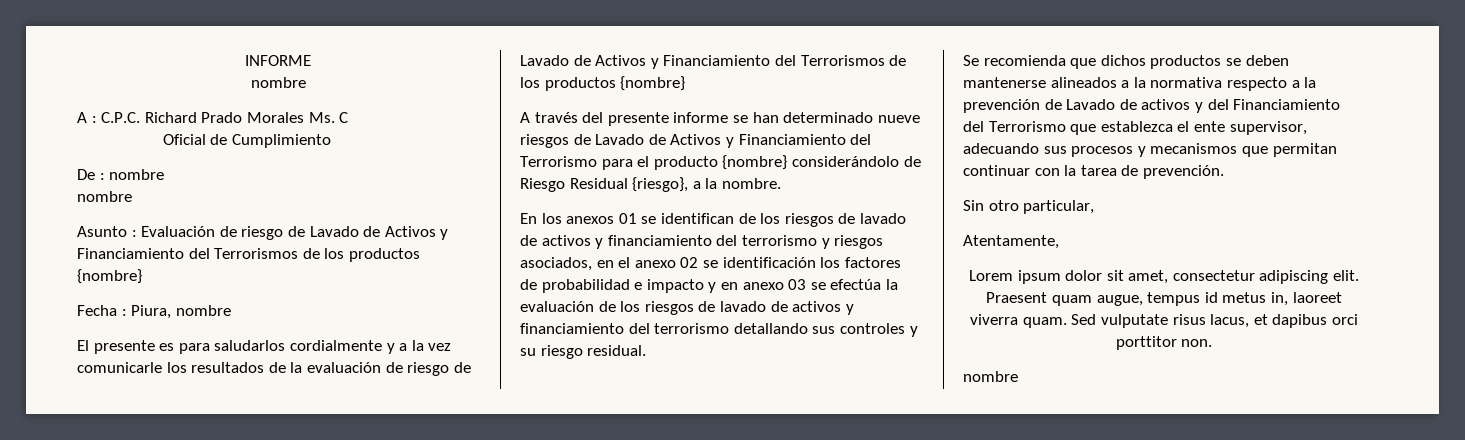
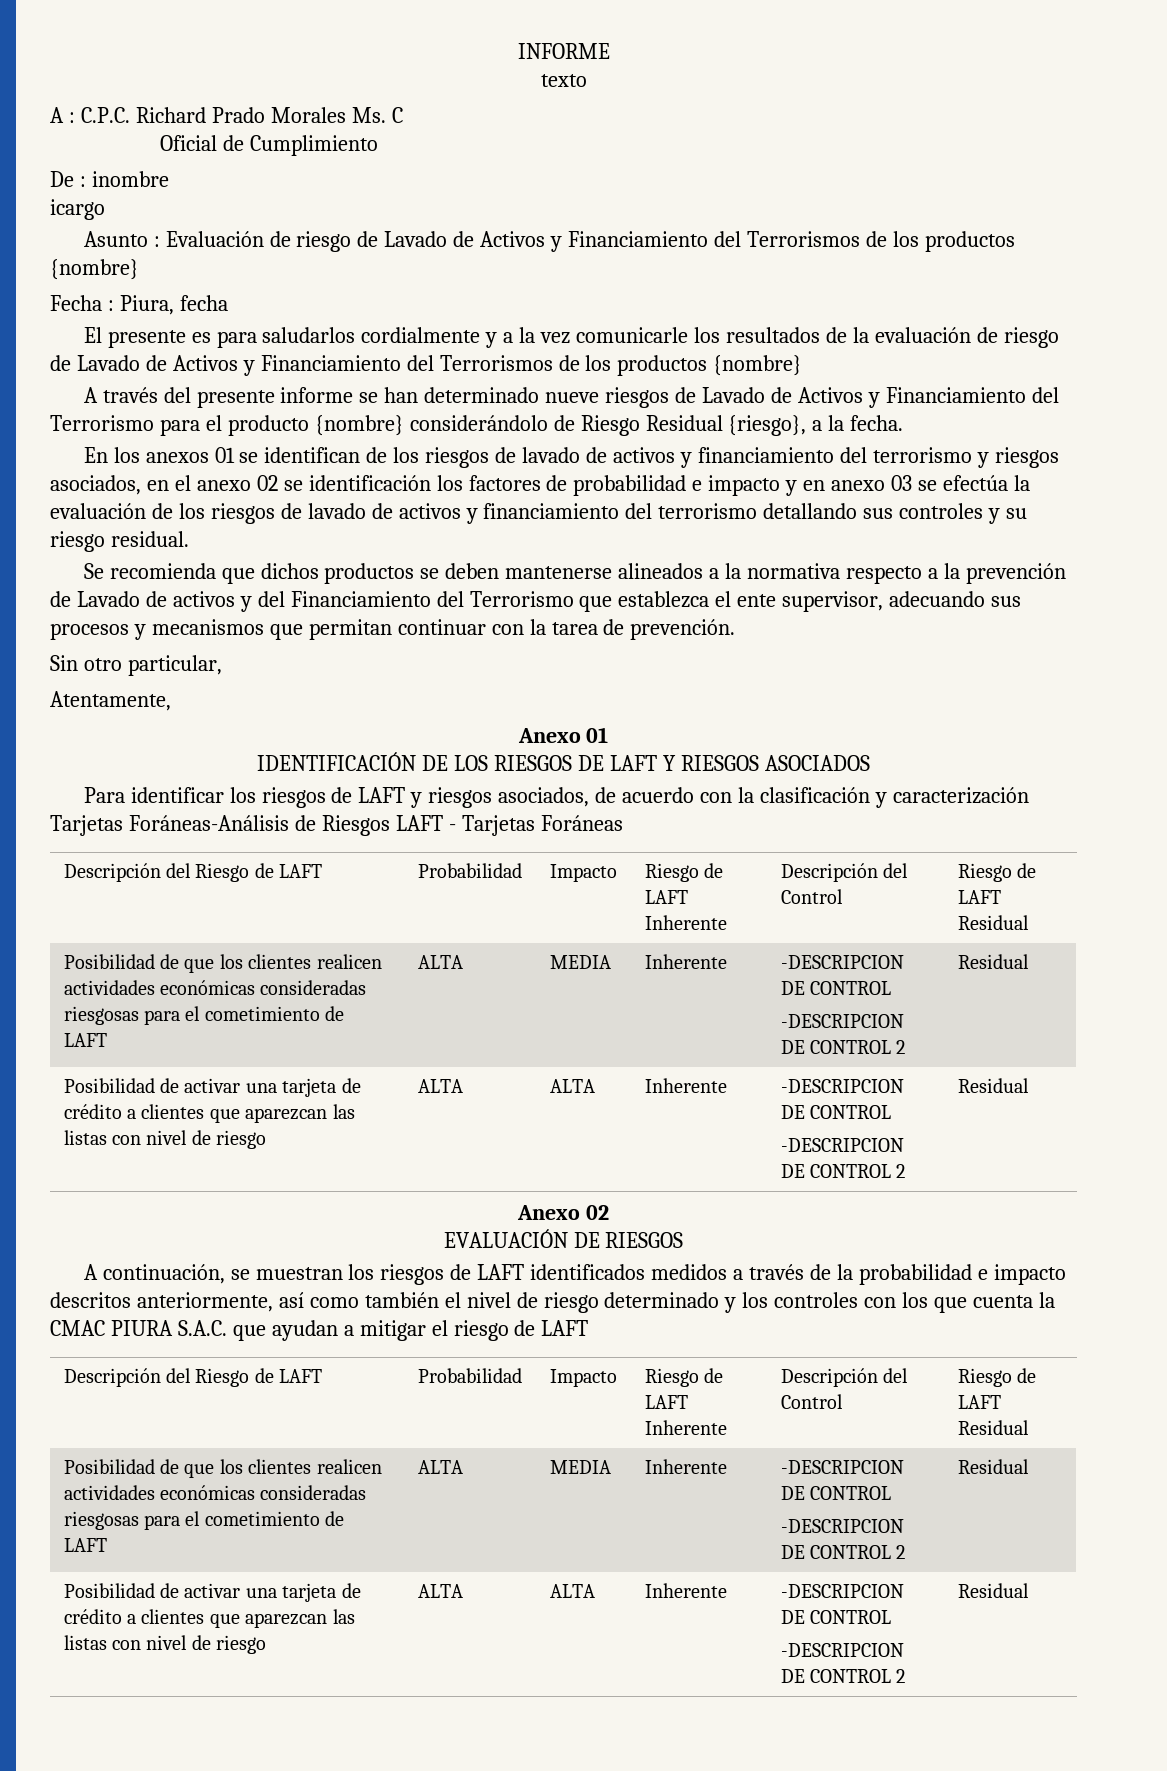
  INFORME
- nombre
+ texto
- De : nombre
- nombre
+ De : inombre
+ icargo
- Fecha : Piura, nombre
+ Fecha : Piura, fecha
- A través del presente informe se han determinado nueve riesgos de Lavado de Activos y Financiamiento del Terrorismo para el producto {nombre} considerándolo de Riesgo Residual {riesgo}, a la nombre.
+ A través del presente informe se han determinado nueve riesgos de Lavado de Activos y Financiamiento del Terrorismo para el producto {nombre} considerándolo de Riesgo Residual {riesgo}, a la fecha.
- Lorem ipsum dolor sit amet, consectetur adipiscing elit. Praesent quam augue, tempus id metus in, laoreet viverra quam. Sed vulputate risus lacus, et dapibus orci porttitor non.
- nombre
+ Anexo 01
+ IDENTIFICACIÓN DE LOS RIESGOS DE LAFT Y RIESGOS ASOCIADOS
+ Para identificar los riesgos de LAFT y riesgos asociados, de acuerdo con la clasificación y caracterización Tarjetas Foráneas-Análisis de Riesgos LAFT - Tarjetas Foráneas
+ Descripción del Riesgo de LAFT | Probabilidad | Impacto | Riesgo de LAFT Inherente | Descripción del Control | Riesgo de LAFT Residual
+ Posibilidad de que los clientes realicen actividades económicas consideradas riesgosas para el cometimiento de LAFT | ALTA | MEDIA | Inherente | -DESCRIPCION DE CONTROL
+ -DESCRIPCION DE CONTROL 2 | Residual
+ Posibilidad de activar una tarjeta de crédito a clientes que aparezcan las listas con nivel de riesgo | ALTA | ALTA | Inherente | -DESCRIPCION DE CONTROL
+ -DESCRIPCION DE CONTROL 2 | Residual
+ Anexo 02
+ EVALUACIÓN DE RIESGOS
+ A continuación, se muestran los riesgos de LAFT identificados medidos a través de la probabilidad e impacto descritos anteriormente, así como también el nivel de riesgo determinado y los controles con los que cuenta la CMAC PIURA S.A.C. que ayudan a mitigar el riesgo de LAFT
+ Descripción del Riesgo de LAFT | Probabilidad | Impacto | Riesgo de LAFT Inherente | Descripción del Control | Riesgo de LAFT Residual
+ Posibilidad de que los clientes realicen actividades económicas consideradas riesgosas para el cometimiento de LAFT | ALTA | MEDIA | Inherente | -DESCRIPCION DE CONTROL
+ -DESCRIPCION DE CONTROL 2 | Residual
+ Posibilidad de activar una tarjeta de crédito a clientes que aparezcan las listas con nivel de riesgo | ALTA | ALTA | Inherente | -DESCRIPCION DE CONTROL
+ -DESCRIPCION DE CONTROL 2 | Residual

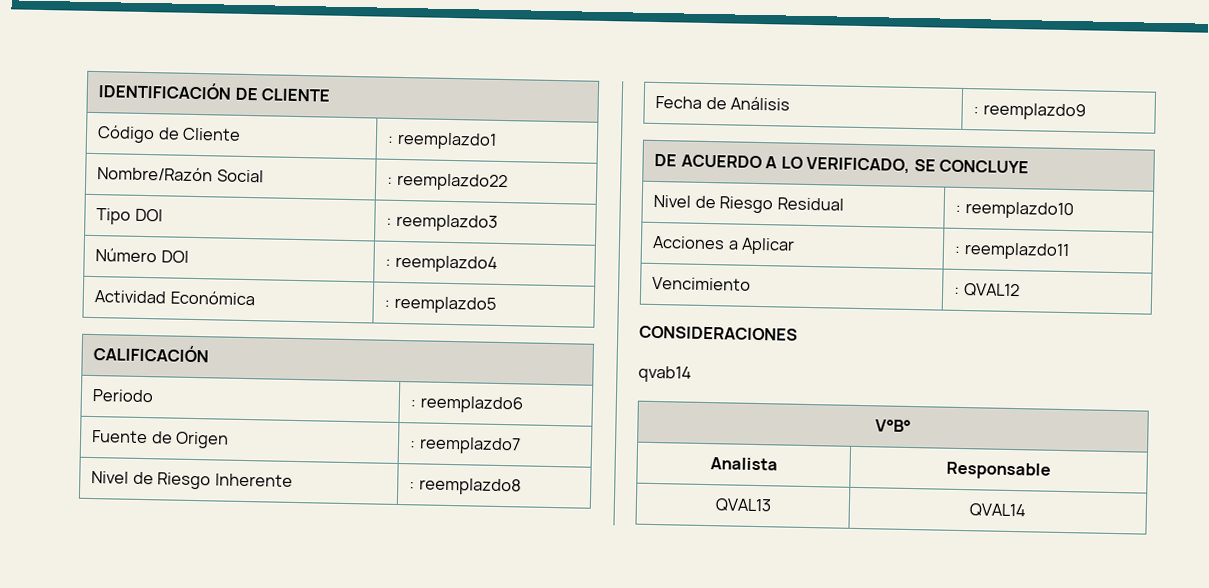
- INFORME
- texto
- A : C.P.C. Richard Prado Morales Ms. C
- Oficial de Cumplimiento
- De : inombre
- icargo
- Asunto : Evaluación de riesgo de Lavado de Activos y Financiamiento del Terrorismos de los productos {nombre}
- Fecha : Piura, fecha
- El presente es para saludarlos cordialmente y a la vez comunicarle los resultados de la evaluación de riesgo de Lavado de Activos y Financiamiento del Terrorismos de los productos {nombre}
- A través del presente informe se han determinado nueve riesgos de Lavado de Activos y Financiamiento del Terrorismo para el producto {nombre} considerándolo de Riesgo Residual {riesgo}, a la fecha.
- En los anexos 01 se identifican de los riesgos de lavado de activos y financiamiento del terrorismo y riesgos asociados, en el anexo 02 se identificación los factores de probabilidad e impacto y en anexo 03 se efectúa la evaluación de los riesgos de lavado de activos y financiamiento del terrorismo detallando sus controles y su riesgo residual.
- Se recomienda que dichos productos se deben mantenerse alineados a la normativa respecto a la prevención de Lavado de activos y del Financiamiento del Terrorismo que establezca el ente supervisor, adecuando sus procesos y mecanismos que permitan continuar con la tarea de prevención.
- Sin otro particular,
- Atentamente,
- Anexo 01
- IDENTIFICACIÓN DE LOS RIESGOS DE LAFT Y RIESGOS ASOCIADOS
- Para identificar los riesgos de LAFT y riesgos asociados, de acuerdo con la clasificación y caracterización Tarjetas Foráneas-Análisis de Riesgos LAFT - Tarjetas Foráneas
- Descripción del Riesgo de LAFT | Probabilidad | Impacto | Riesgo de LAFT Inherente | Descripción del Control | Riesgo de LAFT Residual
- Posibilidad de que los clientes realicen actividades económicas consideradas riesgosas para el cometimiento de LAFT | ALTA | MEDIA | Inherente | -DESCRIPCION DE CONTROL
- -DESCRIPCION DE CONTROL 2 | Residual
- Posibilidad de activar una tarjeta de crédito a clientes que aparezcan las listas con nivel de riesgo | ALTA | ALTA | Inherente | -DESCRIPCION DE CONTROL
- -DESCRIPCION DE CONTROL 2 | Residual
- Anexo 02
- EVALUACIÓN DE RIESGOS
- A continuación, se muestran los riesgos de LAFT identificados medidos a través de la probabilidad e impacto descritos anteriormente, así como también el nivel de riesgo determinado y los controles con los que cuenta la CMAC PIURA S.A.C. que ayudan a mitigar el riesgo de LAFT
- Descripción del Riesgo de LAFT | Probabilidad | Impacto | Riesgo de LAFT Inherente | Descripción del Control | Riesgo de LAFT Residual
- Posibilidad de que los clientes realicen actividades económicas consideradas riesgosas para el cometimiento de LAFT | ALTA | MEDIA | Inherente | -DESCRIPCION DE CONTROL
- -DESCRIPCION DE CONTROL 2 | Residual
- Posibilidad de activar una tarjeta de crédito a clientes que aparezcan las listas con nivel de riesgo | ALTA | ALTA | Inherente | -DESCRIPCION DE CONTROL
- -DESCRIPCION DE CONTROL 2 | Residual
+ IDENTIFICACIÓN DE CLIENTE
+ Código de Cliente | : reemplazdo1
+ Nombre/Razón Social | : reemplazdo22
+ Tipo DOI | : reemplazdo3
+ Número DOI | : reemplazdo4
+ Actividad Económica | : reemplazdo5
+ CALIFICACIÓN
+ Periodo | : reemplazdo6
+ Fuente de Origen | : reemplazdo7
+ Nivel de Riesgo Inherente | : reemplazdo8
+ Fecha de Análisis | : reemplazdo9
+ DE ACUERDO A LO VERIFICADO, SE CONCLUYE
+ Nivel de Riesgo Residual | : reemplazdo10
+ Acciones a Aplicar | : reemplazdo11
+ Vencimiento | : QVAL12
+ CONSIDERACIONES
+ qvab14
+ V°B°
+ Analista | Responsable
+ QVAL13 | QVAL14

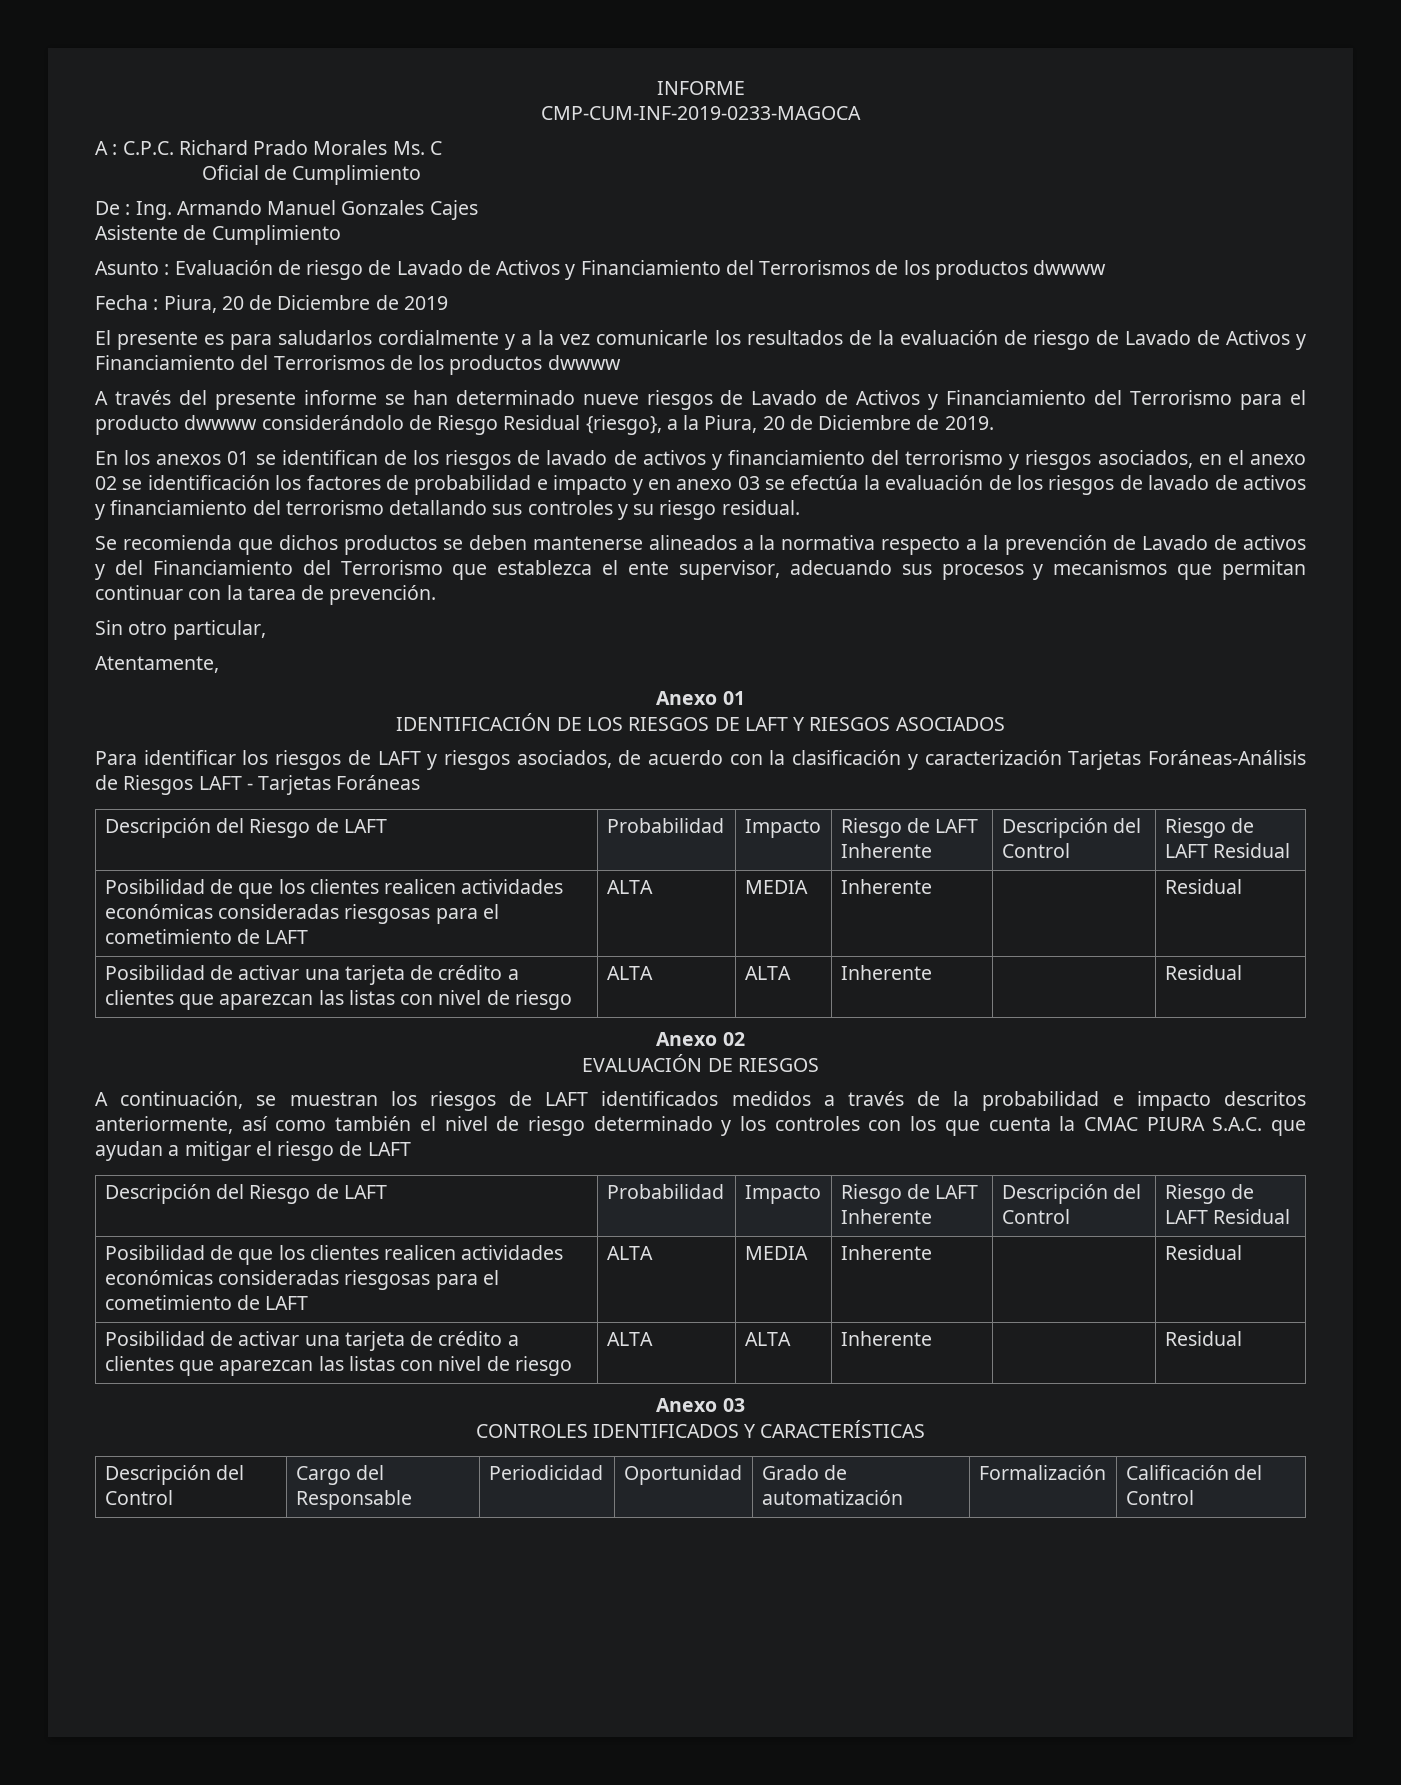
- IDENTIFICACIÓN DE CLIENTE
- Código de Cliente | : reemplazdo1
- Nombre/Razón Social | : reemplazdo22
- Tipo DOI | : reemplazdo3
- Número DOI | : reemplazdo4
- Actividad Económica | : reemplazdo5
- CALIFICACIÓN
- Periodo | : reemplazdo6
- Fuente de Origen | : reemplazdo7
- Nivel de Riesgo Inherente | : reemplazdo8
- Fecha de Análisis | : reemplazdo9
- DE ACUERDO A LO VERIFICADO, SE CONCLUYE
- Nivel de Riesgo Residual | : reemplazdo10
- Acciones a Aplicar | : reemplazdo11
- Vencimiento | : QVAL12
- CONSIDERACIONES
- qvab14
- V°B°
- Analista | Responsable
- QVAL13 | QVAL14
+ INFORME
+ CMP-CUM-INF-2019-0233-MAGOCA
+ A : C.P.C. Richard Prado Morales Ms. C
+ Oficial de Cumplimiento
+ De : Ing. Armando Manuel Gonzales Cajes
+ Asistente de Cumplimiento
+ Asunto : Evaluación de riesgo de Lavado de Activos y Financiamiento del Terrorismos de los productos dwwww
+ Fecha : Piura, 20 de Diciembre de 2019
+ El presente es para saludarlos cordialmente y a la vez comunicarle los resultados de la evaluación de riesgo de Lavado de Activos y Financiamiento del Terrorismos de los productos dwwww
+ A través del presente informe se han determinado nueve riesgos de Lavado de Activos y Financiamiento del Terrorismo para el producto dwwww considerándolo de Riesgo Residual {riesgo}, a la Piura, 20 de Diciembre de 2019.
+ En los anexos 01 se identifican de los riesgos de lavado de activos y financiamiento del terrorismo y riesgos asociados, en el anexo 02 se identificación los factores de probabilidad e impacto y en anexo 03 se efectúa la evaluación de los riesgos de lavado de activos y financiamiento del terrorismo detallando sus controles y su riesgo residual.
+ Se recomienda que dichos productos se deben mantenerse alineados a la normativa respecto a la prevención de Lavado de activos y del Financiamiento del Terrorismo que establezca el ente supervisor, adecuando sus procesos y mecanismos que permitan continuar con la tarea de prevención.
+ Sin otro particular,
+ Atentamente,
+ Anexo 01
+ IDENTIFICACIÓN DE LOS RIESGOS DE LAFT Y RIESGOS ASOCIADOS
+ Para identificar los riesgos de LAFT y riesgos asociados, de acuerdo con la clasificación y caracterización Tarjetas Foráneas-Análisis de Riesgos LAFT - Tarjetas Foráneas
+ Descripción del Riesgo de LAFT | Probabilidad | Impacto | Riesgo de LAFT Inherente | Descripción del Control | Riesgo de LAFT Residual
+ Posibilidad de que los clientes realicen actividades económicas consideradas riesgosas para el cometimiento de LAFT | ALTA | MEDIA | Inherente | | Residual
+ Posibilidad de activar una tarjeta de crédito a clientes que aparezcan las listas con nivel de riesgo | ALTA | ALTA | Inherente | | Residual
+ Anexo 02
+ EVALUACIÓN DE RIESGOS
+ A continuación, se muestran los riesgos de LAFT identificados medidos a través de la probabilidad e impacto descritos anteriormente, así como también el nivel de riesgo determinado y los controles con los que cuenta la CMAC PIURA S.A.C. que ayudan a mitigar el riesgo de LAFT
+ Descripción del Riesgo de LAFT | Probabilidad | Impacto | Riesgo de LAFT Inherente | Descripción del Control | Riesgo de LAFT Residual
+ Posibilidad de que los clientes realicen actividades económicas consideradas riesgosas para el cometimiento de LAFT | ALTA | MEDIA | Inherente | | Residual
+ Posibilidad de activar una tarjeta de crédito a clientes que aparezcan las listas con nivel de riesgo | ALTA | ALTA | Inherente | | Residual
+ Anexo 03
+ CONTROLES IDENTIFICADOS Y CARACTERÍSTICAS
+ Descripción del Control | Cargo del Responsable | Periodicidad | Oportunidad | Grado de automatización | Formalización | Calificación del Control

